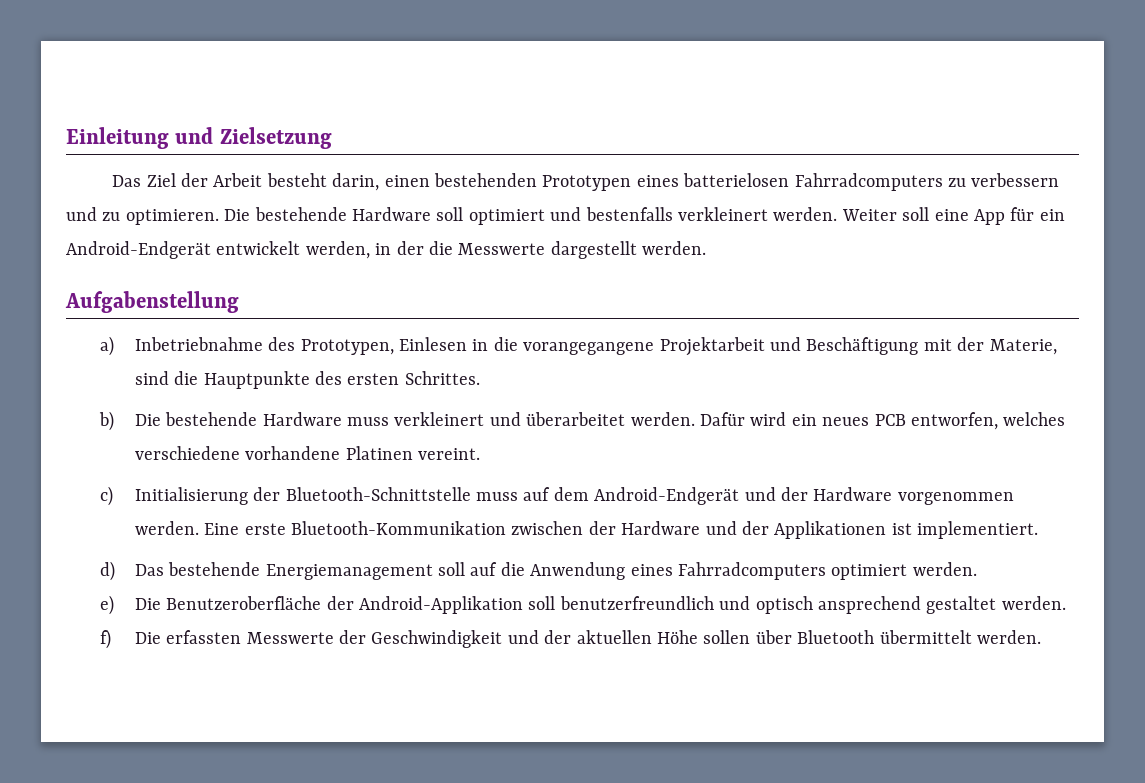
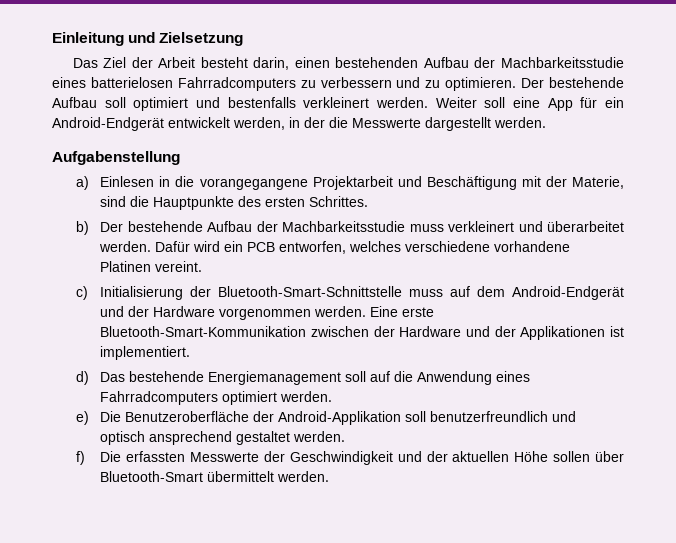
- Das Ziel der Arbeit besteht darin, einen bestehenden Prototypen eines batterielosen Fahrradcomputers zu verbessern und zu optimieren.
+ Das Ziel der Arbeit besteht darin, einen bestehenden Aufbau der Machbarkeitsstudie eines batterielosen Fahrradcomputers zu verbessern und zu optimieren.
- Die bestehende Hardware soll optimiert und bestenfalls verkleinert werden.
+ Der bestehende Aufbau soll optimiert und bestenfalls verkleinert werden.
- a) Inbetriebnahme des Prototypen, Einlesen in die vorangegangene Projektarbeit und Beschäftigung mit der Materie, sind die Hauptpunkte des ersten Schrittes.
+ a) Einlesen in die vorangegangene Projektarbeit und Beschäftigung mit der Materie, sind die Hauptpunkte des ersten Schrittes.
- b) Die bestehende Hardware muss verkleinert und überarbeitet werden.
+ b) Der bestehende Aufbau der Machbarkeitsstudie muss verkleinert und überarbeitet werden.
- Dafür wird ein neues PCB entworfen, welches verschiedene vorhandene Platinen vereint.
+ Dafür wird ein PCB entworfen, welches verschiedene vorhandene Platinen vereint.
- c) Initialisierung der Bluetooth-Schnittstelle muss auf dem Android-Endgerät und der Hardware vorgenommen werden.
+ c) Initialisierung der Bluetooth-Smart-Schnittstelle muss auf dem Android-Endgerät und der Hardware vorgenommen werden.
- Eine erste Bluetooth-Kommunikation zwischen der Hardware und der Applikationen ist implementiert.
+ Eine erste Bluetooth-Smart-Kommunikation zwischen der Hardware und der Applikationen ist implementiert.
- f) Die erfassten Messwerte der Geschwindigkeit und der aktuellen Höhe sollen über Bluetooth übermittelt werden.
+ f) Die erfassten Messwerte der Geschwindigkeit und der aktuellen Höhe sollen über Bluetooth-Smart übermittelt werden.

